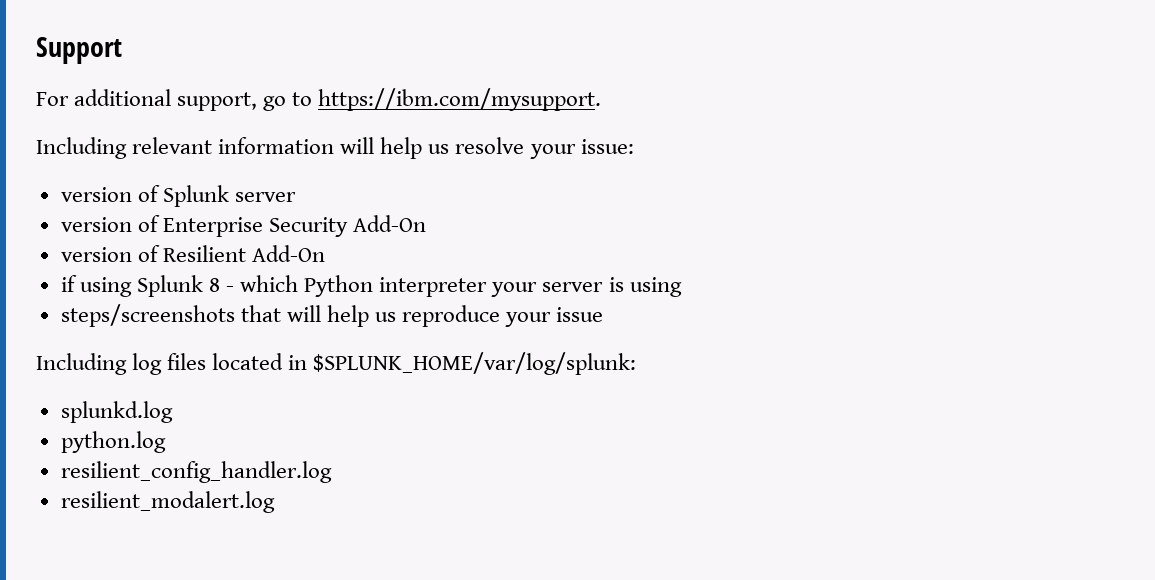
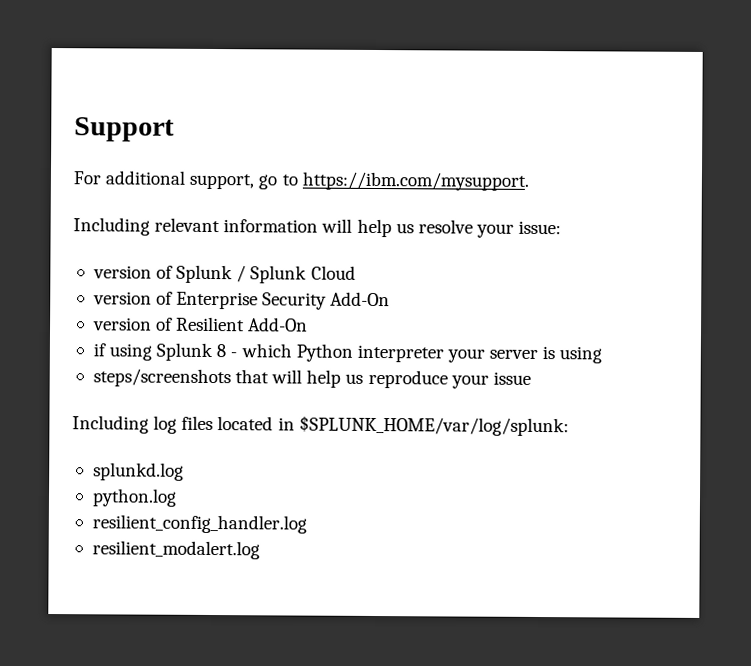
- version of Splunk server
+ version of Splunk / Splunk Cloud

